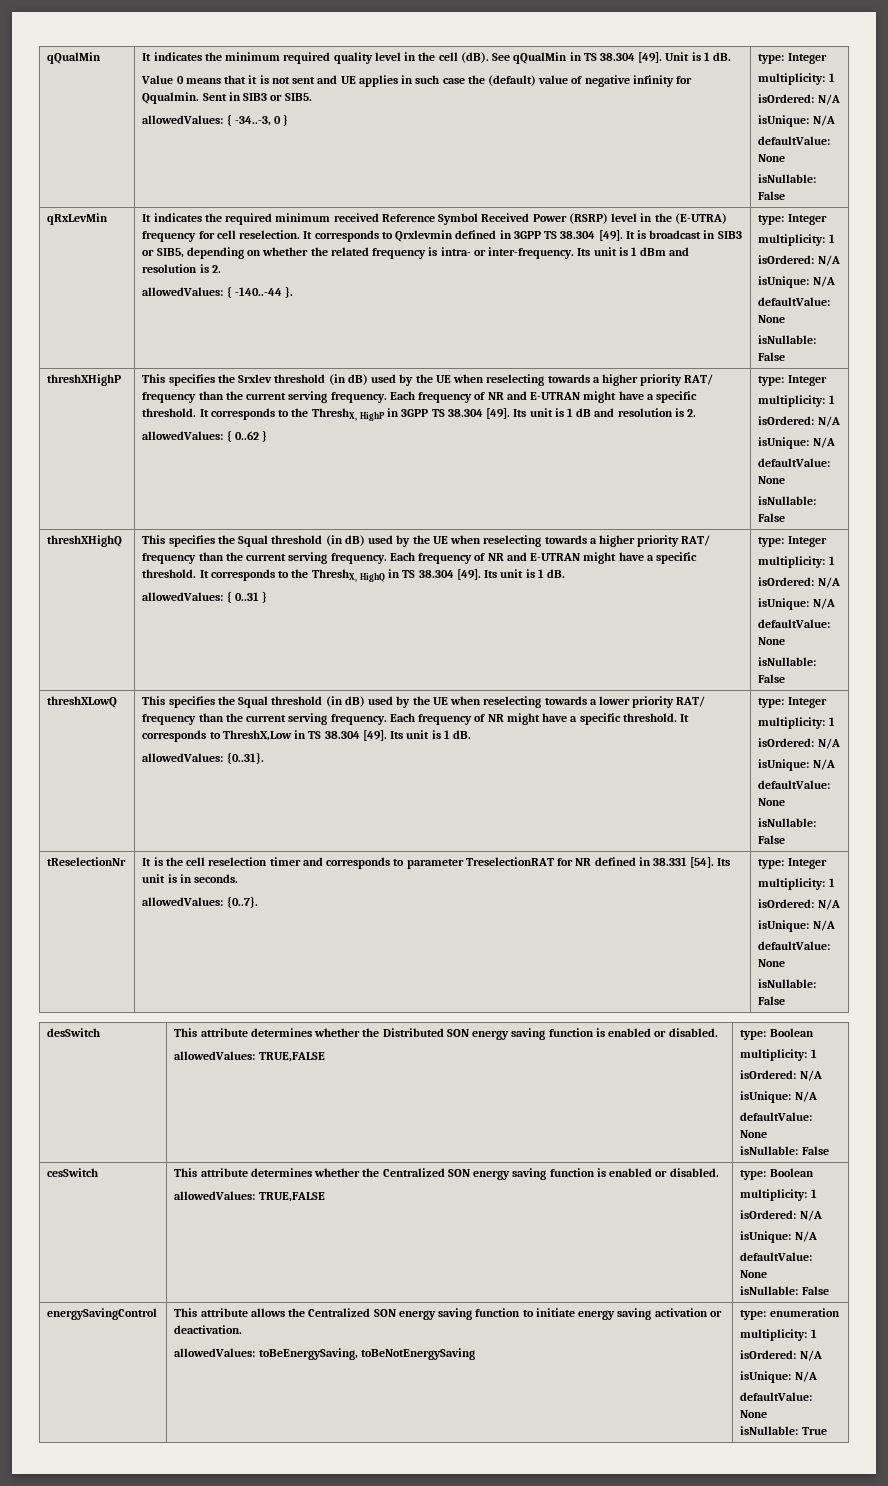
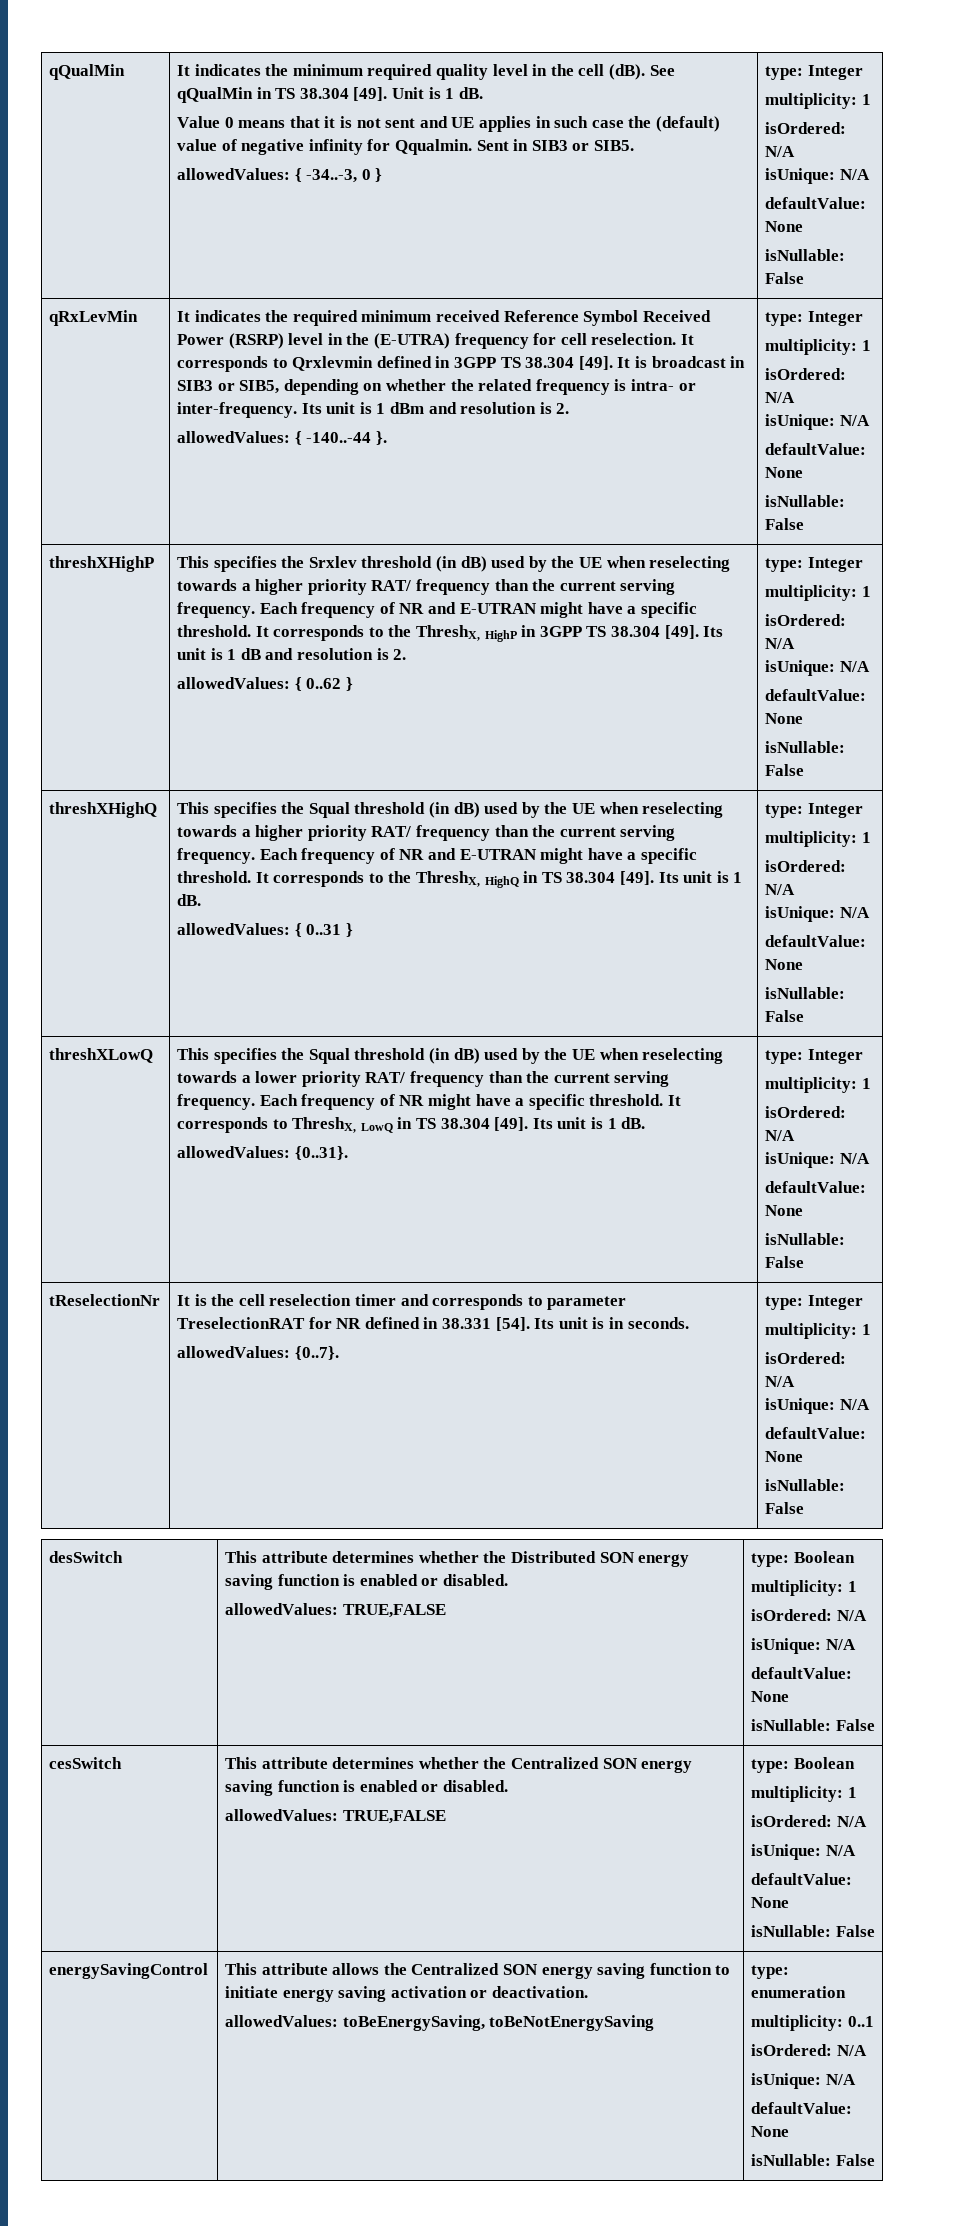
- It corresponds to ThreshX,Low in TS 38.304 [49].
+ It corresponds to ThreshX, LowQ in TS 38.304 [49].
  energySavingControl | This attribute allows the Centralized SON energy saving function to initiate energy saving activation or deactivation.
  allowedValues: toBeEnergySaving, toBeNotEnergySaving | type: enumeration
- multiplicity: 1
+ multiplicity: 0..1
  isOrdered: N/A
  isUnique: N/A
  defaultValue: None
- isNullable: True
+ isNullable: False

